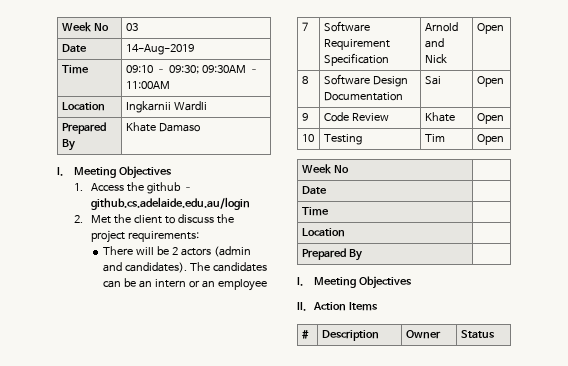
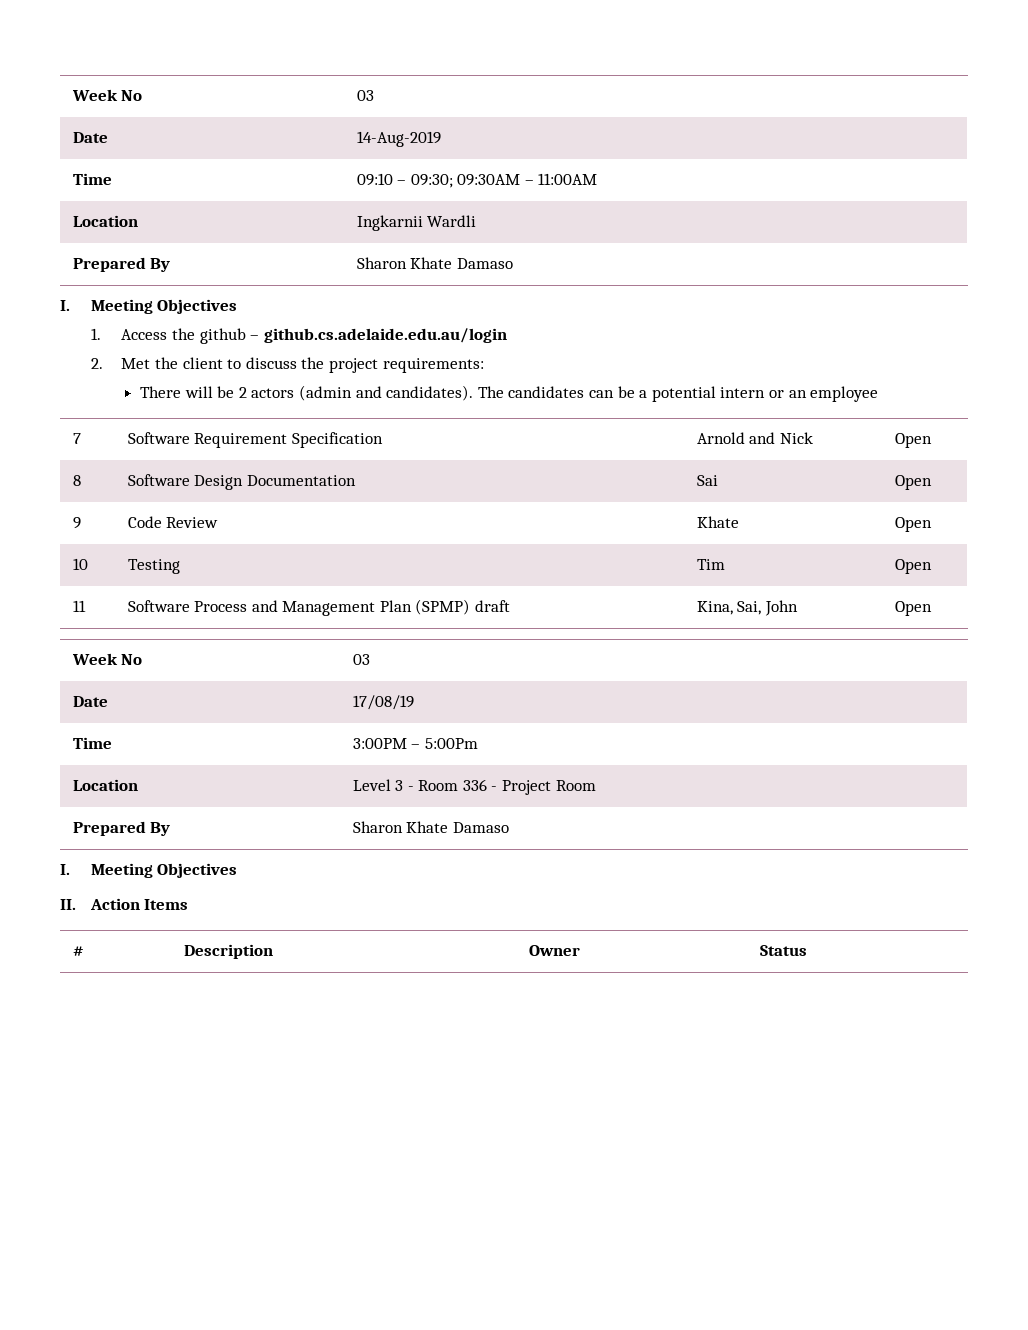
  Location | Ingkarnii Wardli
- Prepared By | Khate Damaso
+ Prepared By | Sharon Khate Damaso
- The candidates can be an intern or an employee
+ The candidates can be a potential intern or an employee
  10 | Testing | Tim | Open
- Week No |
- Date |
- Time |
- Location |
- Prepared By |
+ 11 | Software Process and Management Plan (SPMP) draft | Kina, Sai, John | Open
+ Week No | 03
+ Date | 17/08/19
+ Time | 3:00PM – 5:00Pm
+ Location | Level 3 - Room 336 - Project Room
+ Prepared By | Sharon Khate Damaso

